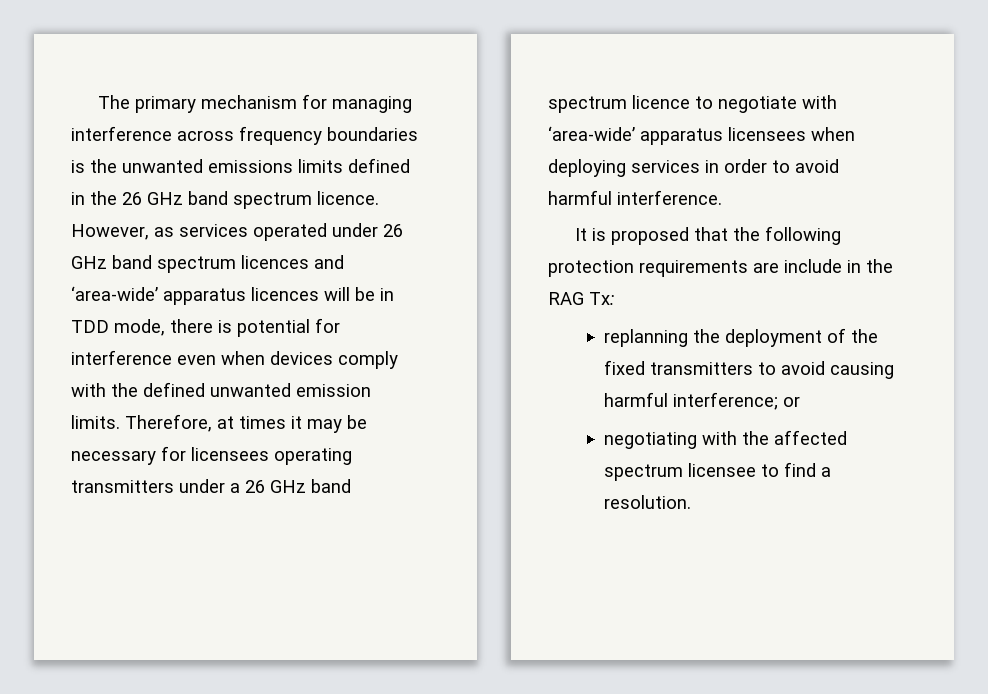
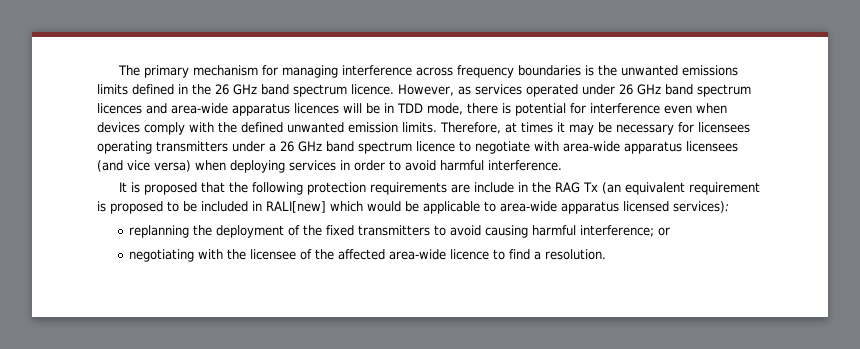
- However, as services operated under 26 GHz band spectrum licences and ‘area-wide’ apparatus licences will be in TDD mode, there is potential for interference even when devices comply with the defined unwanted emission limits.
+ However, as services operated under 26 GHz band spectrum licences and area-wide apparatus licences will be in TDD mode, there is potential for interference even when devices comply with the defined unwanted emission limits.
- Therefore, at times it may be necessary for licensees operating transmitters under a 26 GHz band spectrum licence to negotiate with ‘area-wide’ apparatus licensees when deploying services in order to avoid harmful interference.
+ Therefore, at times it may be necessary for licensees operating transmitters under a 26 GHz band spectrum licence to negotiate with area-wide apparatus licensees (and vice versa) when deploying services in order to avoid harmful interference.
- It is proposed that the following protection requirements are include in the RAG Tx:
+ It is proposed that the following protection requirements are include in the RAG Tx (an equivalent requirement is proposed to be included in RALI[new] which would be applicable to area-wide apparatus licensed services):
- negotiating with the affected spectrum licensee to find a resolution.
+ negotiating with the licensee of the affected area-wide licence to find a resolution.

